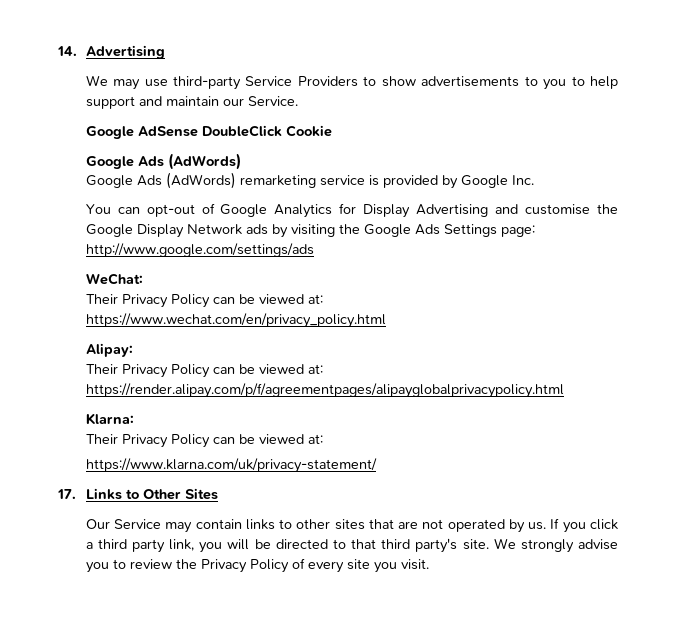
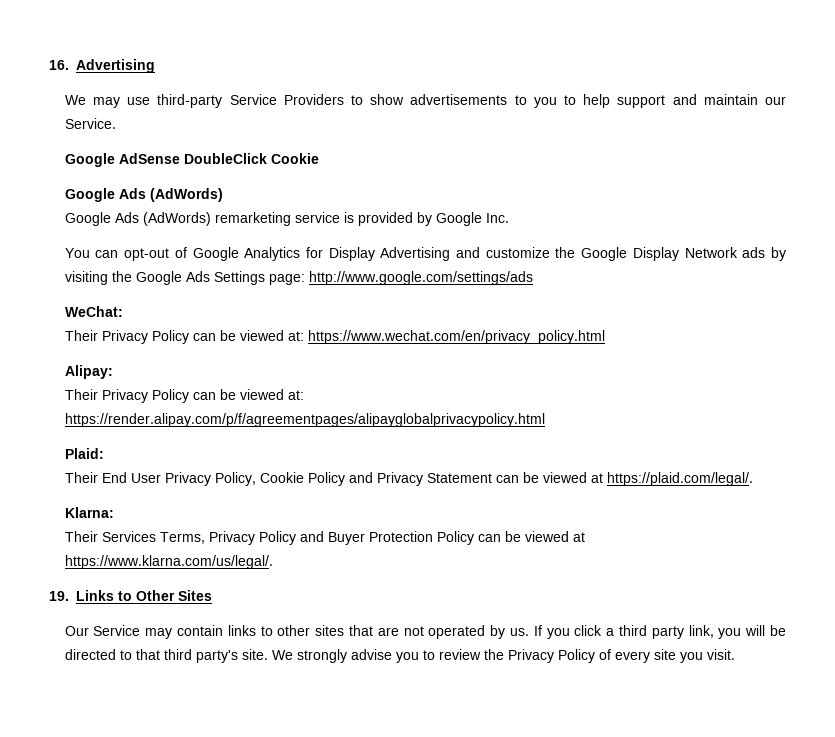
- 14. Advertising
+ 16. Advertising
- You can opt-out of Google Analytics for Display Advertising and customise the Google Display Network ads by visiting the Google Ads Settings page: http://www.google.com/settings/ads
+ You can opt-out of Google Analytics for Display Advertising and customize the Google Display Network ads by visiting the Google Ads Settings page: http://www.google.com/settings/ads
+ Plaid:
+ Their End User Privacy Policy, Cookie Policy and Privacy Statement can be viewed at https://plaid.com/legal/.
  Klarna:
- Their Privacy Policy can be viewed at:
- https://www.klarna.com/uk/privacy-statement/
- 17. Links to Other Sites
+ Their Services Terms, Privacy Policy and Buyer Protection Policy can be viewed at https://www.klarna.com/us/legal/.
+ 19. Links to Other Sites

